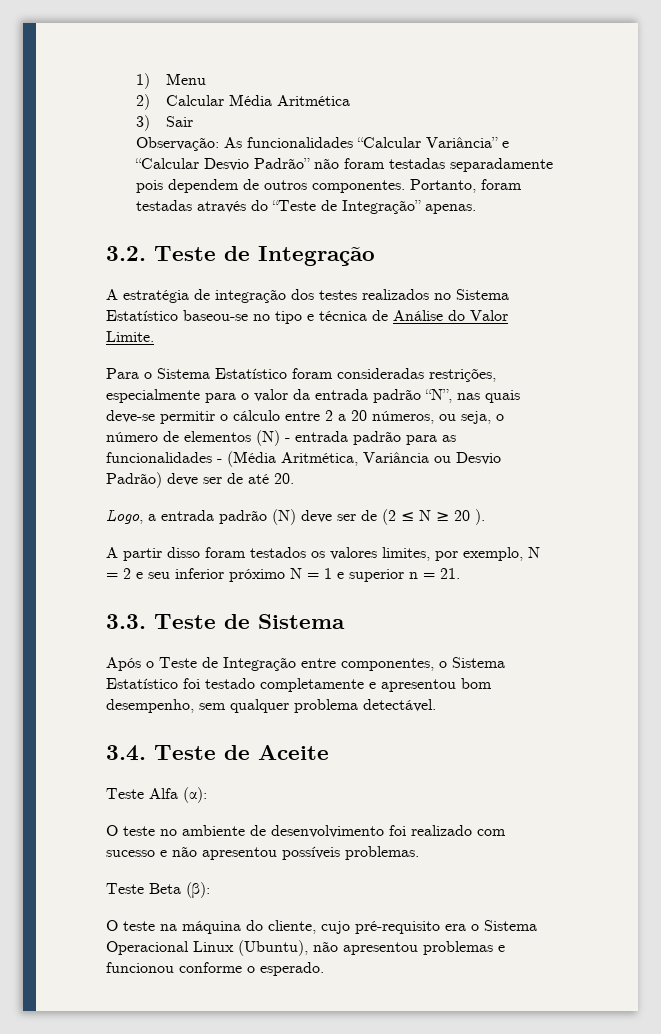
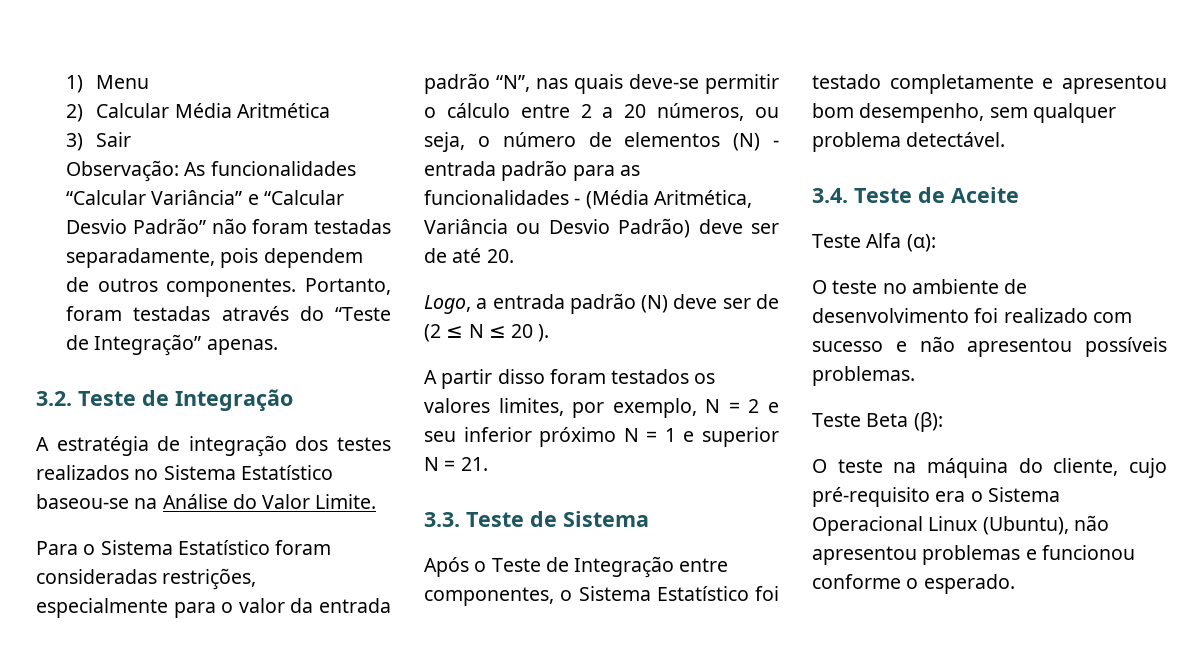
- Observação: As funcionalidades “Calcular Variância” e “Calcular Desvio Padrão” não foram testadas separadamente pois dependem de outros componentes.
+ Observação: As funcionalidades “Calcular Variância” e “Calcular Desvio Padrão” não foram testadas separadamente, pois dependem de outros componentes.
- A estratégia de integração dos testes realizados no Sistema Estatístico baseou-se no tipo e técnica de Análise do Valor Limite.
+ A estratégia de integração dos testes realizados no Sistema Estatístico baseou-se na Análise do Valor Limite.
- Logo, a entrada padrão (N) deve ser de (2 ≤ N ≥ 20 ).
+ Logo, a entrada padrão (N) deve ser de (2 ≤ N ≤ 20 ).
- A partir disso foram testados os valores limites, por exemplo, N = 2 e seu inferior próximo N = 1 e superior n = 21.
+ A partir disso foram testados os valores limites, por exemplo, N = 2 e seu inferior próximo N = 1 e superior N = 21.

